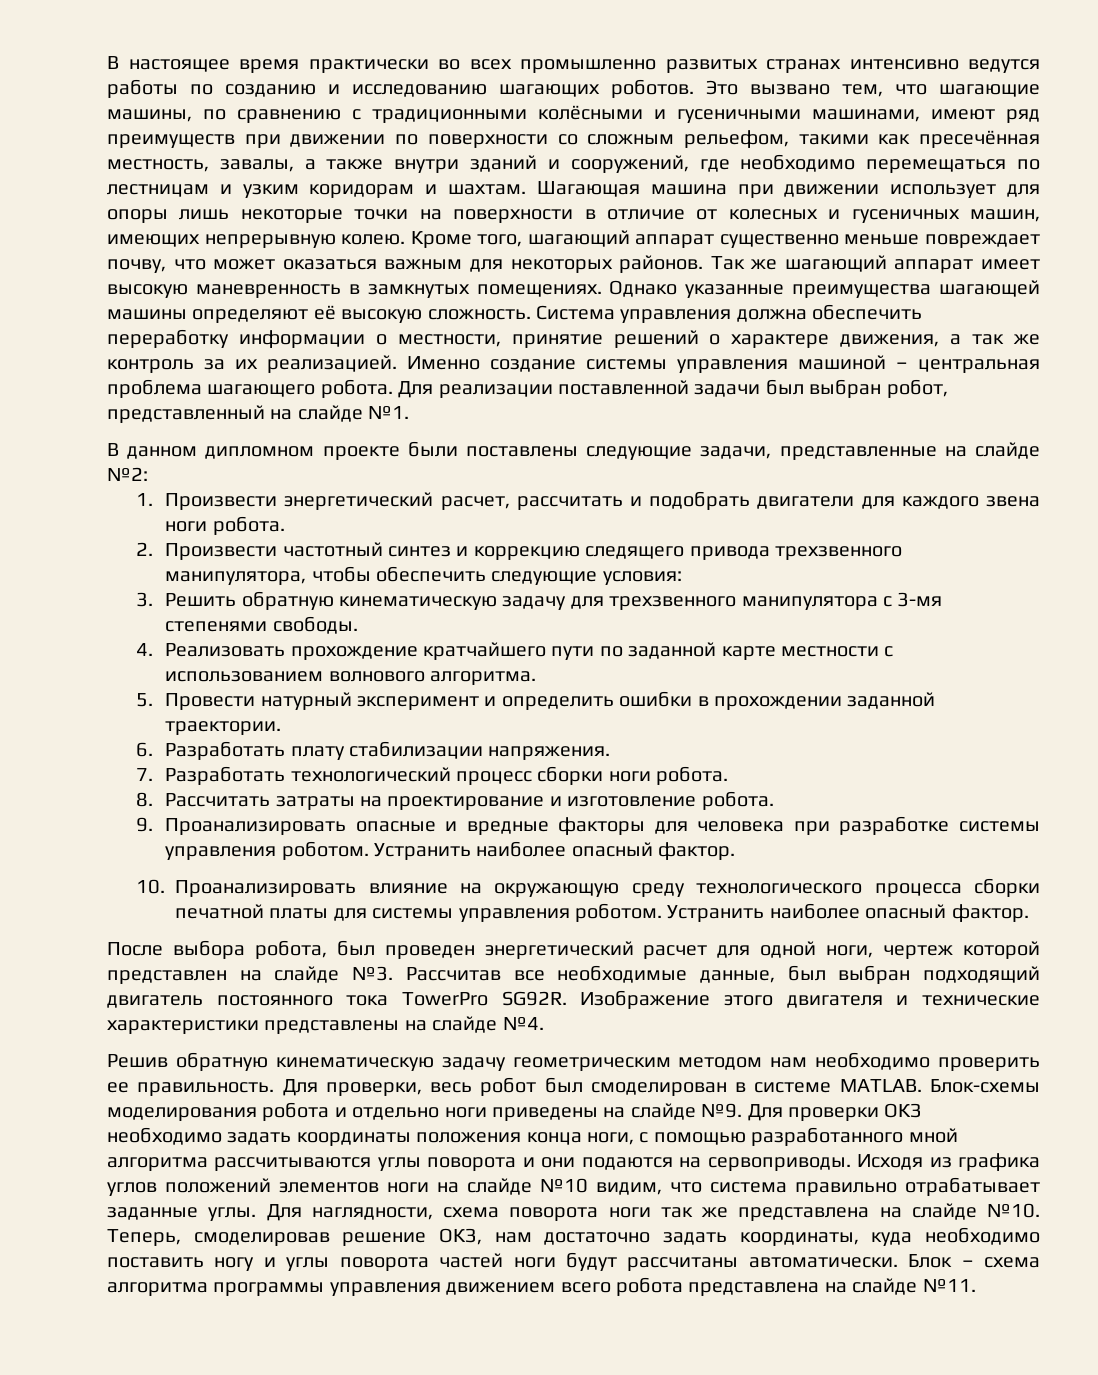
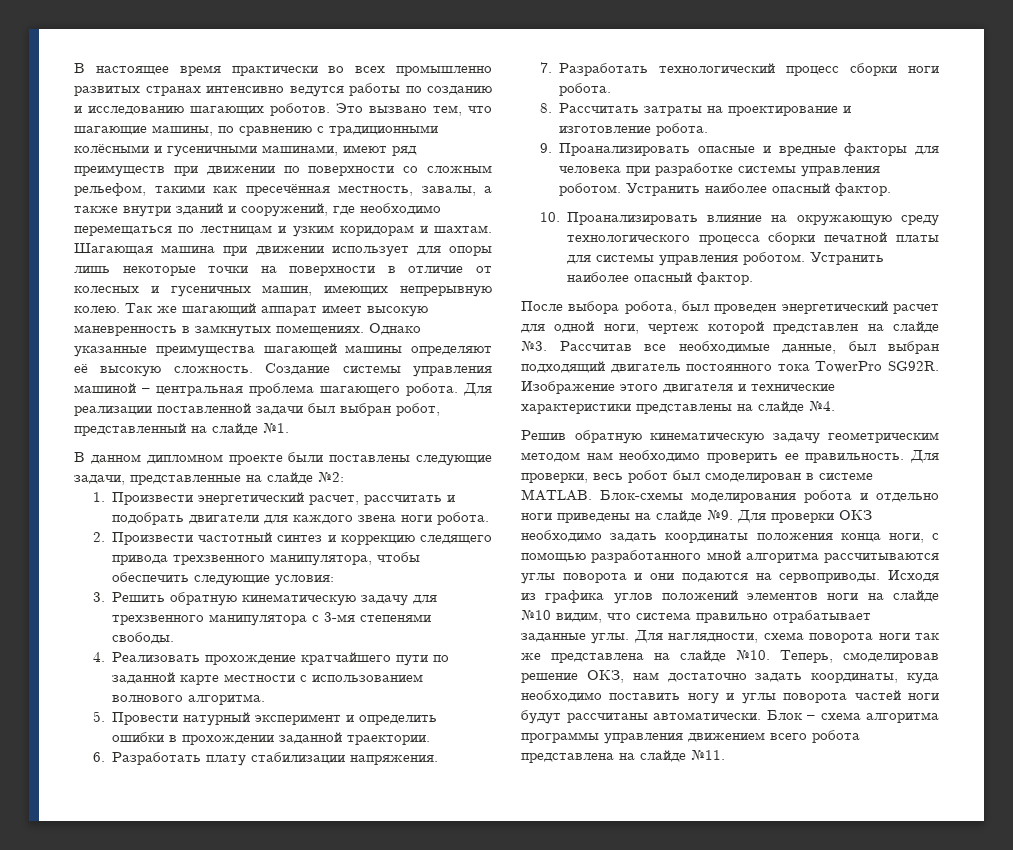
- Кроме того, шагающий аппарат существенно меньше повреждает почву, что может оказаться важным для некоторых районов.
- Система управления должна обеспечить переработку информации о местности, принятие решений о характере движения, а так же контроль за их реализацией. Именно создание системы управления машиной – центральная проблема шагающего робота.
+ Создание системы управления машиной – центральная проблема шагающего робота.

